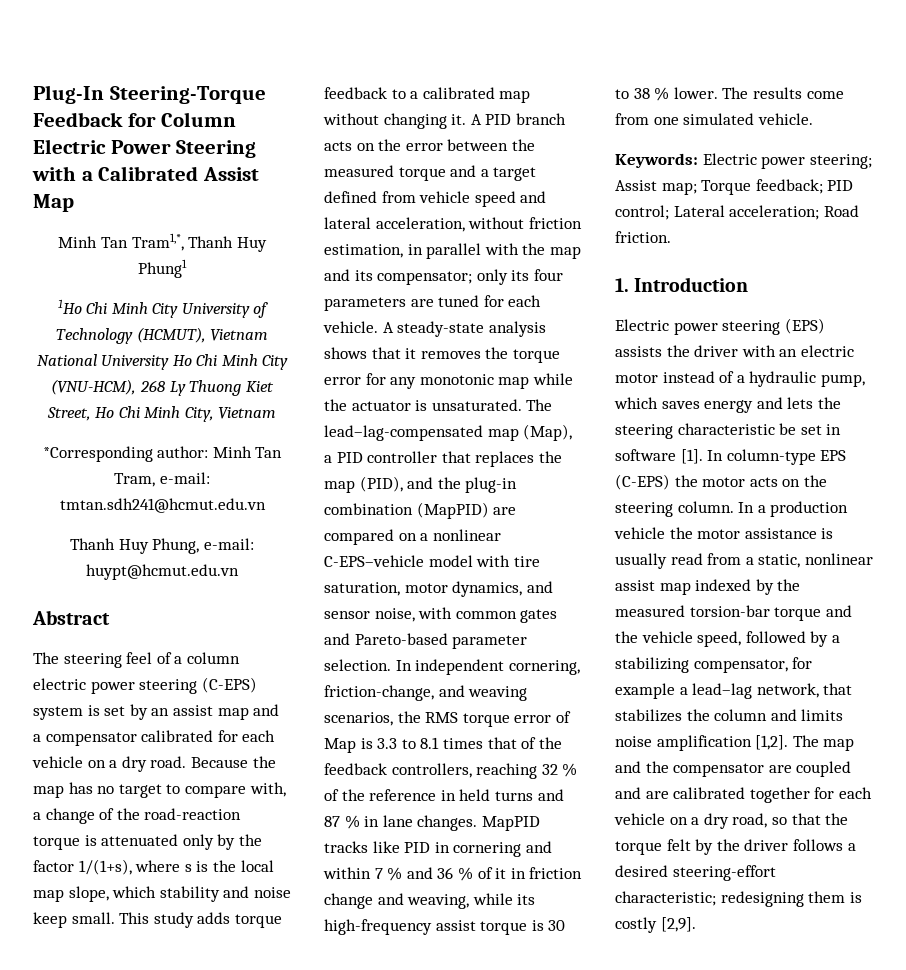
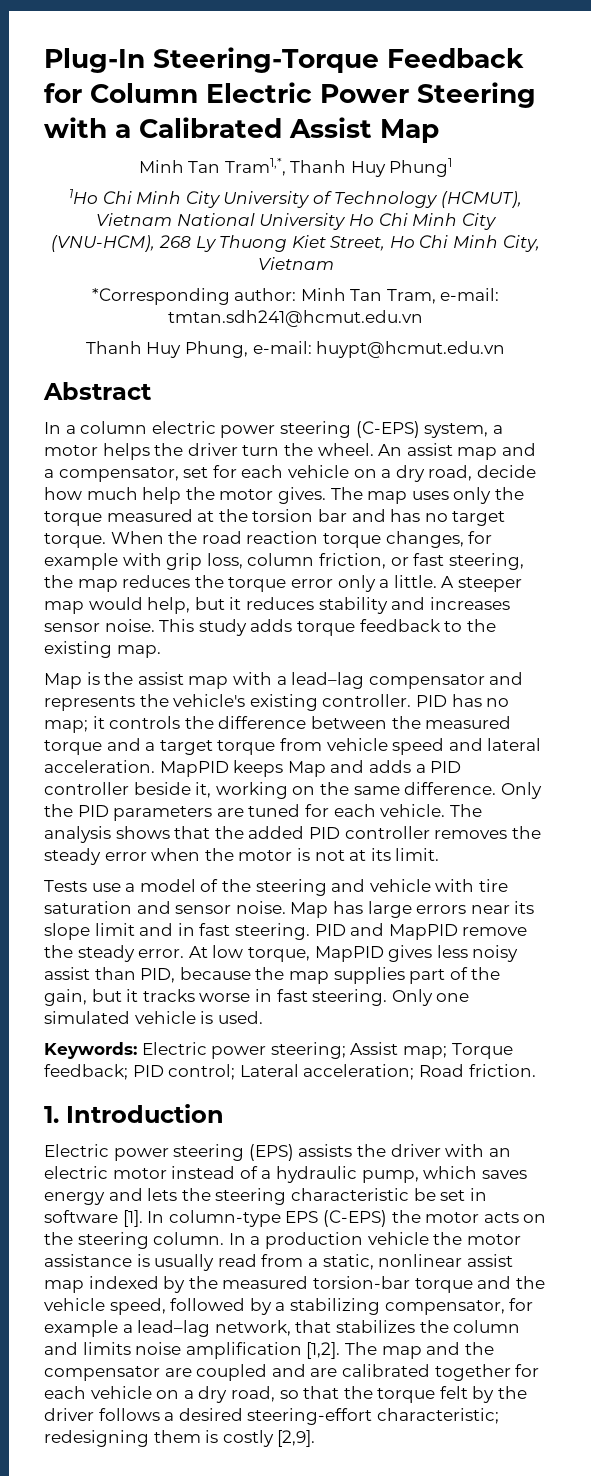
- The steering feel of a column electric power steering (C-EPS) system is set by an assist map and a compensator calibrated for each vehicle on a dry road. Because the map has no target to compare with, a change of the road-reaction torque is attenuated only by the factor 1/(1+s), where s is the local map slope, which stability and noise keep small.
+ In a column electric power steering (C-EPS) system, a motor helps the driver turn the wheel. An assist map and a compensator, set for each vehicle on a dry road, decide how much help the motor gives. The map uses only the torque measured at the torsion bar and has no target torque. When the road reaction torque changes, for example with grip loss, column friction, or fast steering, the map reduces the torque error only a little. A steeper map would help, but it reduces stability and increases sensor noise.
- This study adds torque feedback to a calibrated map without changing it. A PID branch acts on the error between the measured torque and a target defined from vehicle speed and lateral acceleration, without friction estimation, in parallel with the map and its compensator; only its four parameters are tuned for each vehicle.
+ This study adds torque feedback to the existing map.
+ Map is the assist map with a lead–lag compensator and represents the vehicle's existing controller. PID has no map; it controls the difference between the measured torque and a target torque from vehicle speed and lateral acceleration. MapPID keeps Map and adds a PID controller beside it, working on the same difference. Only the PID parameters are tuned for each vehicle.
- A steady-state analysis shows that it removes the torque error for any monotonic map while the actuator is unsaturated. The lead–lag-compensated map (Map), a PID controller that replaces the map (PID), and the plug-in combination (MapPID) are compared on a nonlinear C-EPS–vehicle model with tire saturation, motor dynamics, and sensor noise, with common gates and Pareto-based parameter selection. In independent cornering, friction-change, and weaving scenarios, the RMS torque error of Map is 3.3 to 8.1 times that of the feedback controllers, reaching 32 % of the reference in held turns and 87 % in lane changes. MapPID tracks like PID in cornering and within 7 % and 36 % of it in friction change and weaving, while its high-frequency assist torque is 30 to 38 % lower. The results come from one simulated vehicle.
+ The analysis shows that the added PID controller removes the steady error when the motor is not at its limit.
+ Tests use a model of the steering and vehicle with tire saturation and sensor noise. Map has large errors near its slope limit and in fast steering. PID and MapPID remove the steady error. At low torque, MapPID gives less noisy assist than PID, because the map supplies part of the gain, but it tracks worse in fast steering. Only one simulated vehicle is used.

